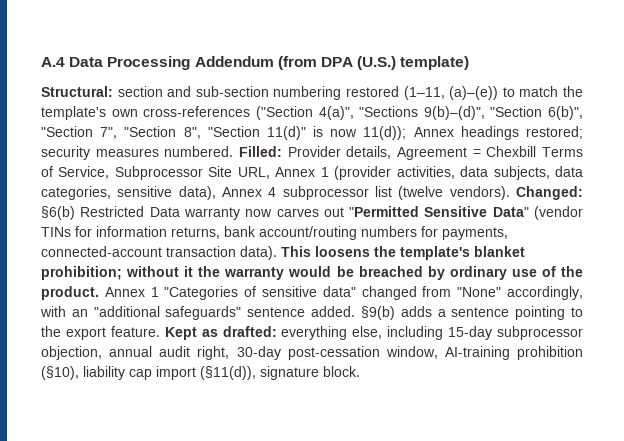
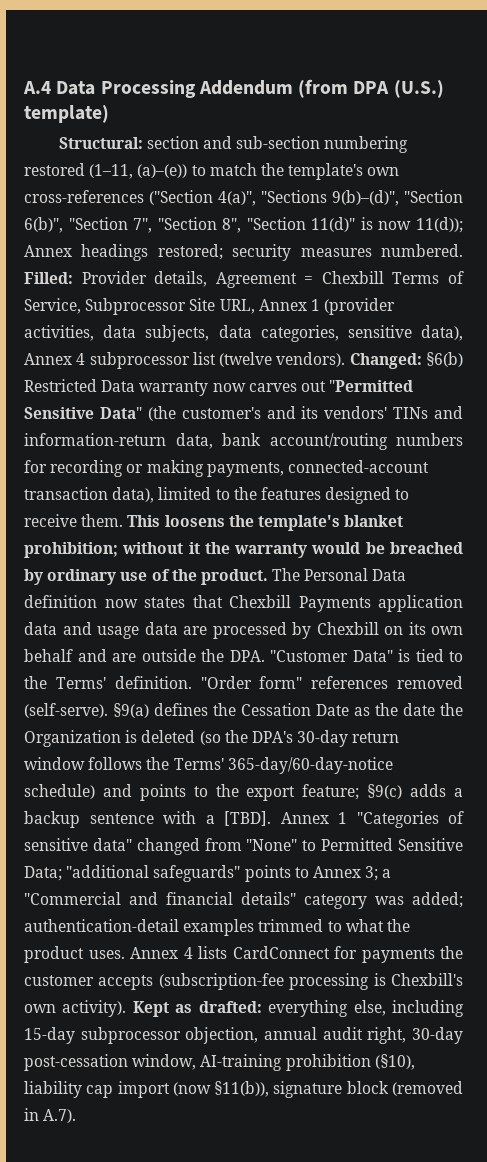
- Changed: §6(b) Restricted Data warranty now carves out "Permitted Sensitive Data" (vendor TINs for information returns, bank account/routing numbers for payments, connected-account transaction data).
+ Changed: §6(b) Restricted Data warranty now carves out "Permitted Sensitive Data" (the customer's and its vendors' TINs and information-return data, bank account/routing numbers for recording or making payments, connected-account transaction data), limited to the features designed to receive them.
+ The Personal Data definition now states that Chexbill Payments application data and usage data are processed by Chexbill on its own behalf and are outside the DPA. "Customer Data" is tied to the Terms' definition. "Order form" references removed (self-serve). §9(a) defines the Cessation Date as the date the Organization is deleted (so the DPA's 30-day return window follows the Terms' 365-day/60-day-notice schedule) and points to the export feature; §9(c) adds a backup sentence with a [TBD].
- Annex 1 "Categories of sensitive data" changed from "None" accordingly, with an "additional safeguards" sentence added. §9(b) adds a sentence pointing to the export feature.
+ Annex 1 "Categories of sensitive data" changed from "None" to Permitted Sensitive Data; "additional safeguards" points to Annex 3; a "Commercial and financial details" category was added; authentication-detail examples trimmed to what the product uses. Annex 4 lists CardConnect for payments the customer accepts (subscription-fee processing is Chexbill's own activity).
- Kept as drafted: everything else, including 15-day subprocessor objection, annual audit right, 30-day post-cessation window, AI-training prohibition (§10), liability cap import (§11(d)), signature block.
+ Kept as drafted: everything else, including 15-day subprocessor objection, annual audit right, 30-day post-cessation window, AI-training prohibition (§10), liability cap import (now §11(b)), signature block (removed in A.7).

